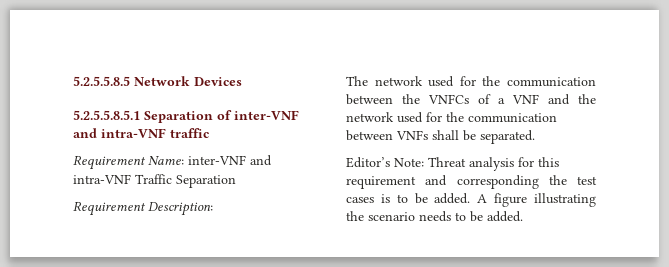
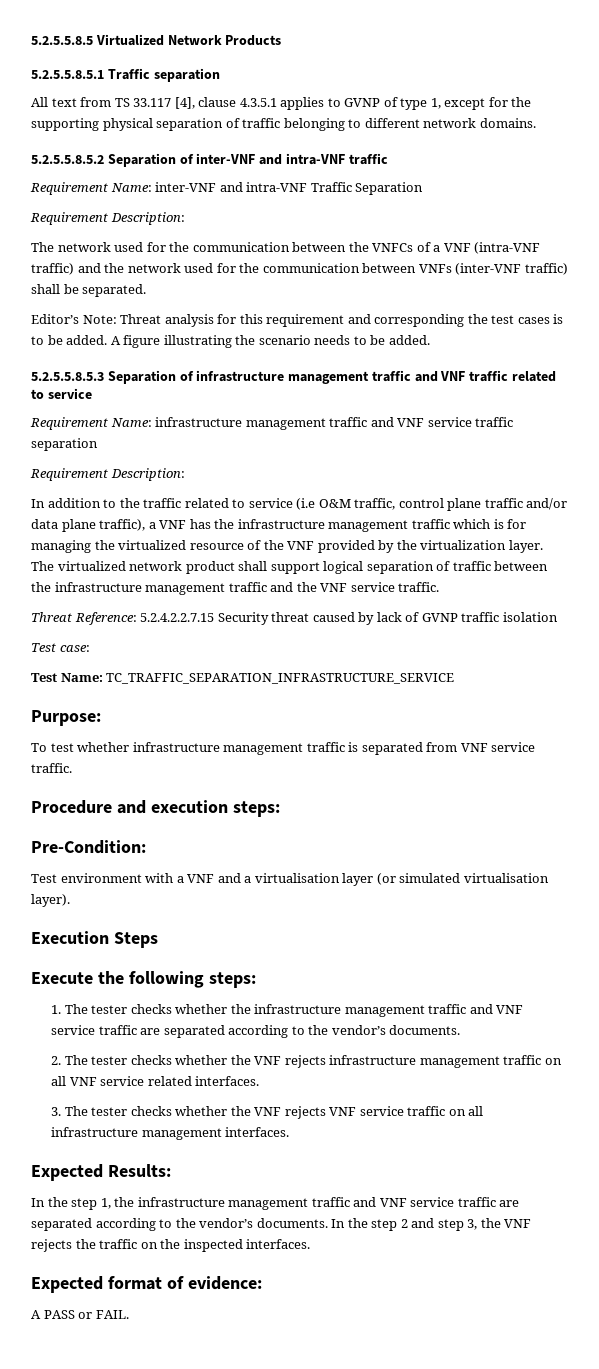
- 5.2.5.5.8.5 Network Devices
- 5.2.5.5.8.5.1 Separation of inter-VNF and intra-VNF traffic
+ 5.2.5.5.8.5 Virtualized Network Products
+ 5.2.5.5.8.5.1 Traffic separation
+ All text from TS 33.117 [4], clause 4.3.5.1 applies to GVNP of type 1, except for the supporting physical separation of traffic belonging to different network domains.
+ 5.2.5.5.8.5.2 Separation of inter-VNF and intra-VNF traffic
- The network used for the communication between the VNFCs of a VNF and the network used for the communication between VNFs shall be separated.
+ The network used for the communication between the VNFCs of a VNF (intra-VNF traffic) and the network used for the communication between VNFs (inter-VNF traffic) shall be separated.
+ 5.2.5.5.8.5.3 Separation of infrastructure management traffic and VNF traffic related to service
+ Requirement Name: infrastructure management traffic and VNF service traffic separation
+ Requirement Description:
+ In addition to the traffic related to service (i.e O&M traffic, control plane traffic and/or data plane traffic), a VNF has the infrastructure management traffic which is for managing the virtualized resource of the VNF provided by the virtualization layer. The virtualized network product shall support logical separation of traffic between the infrastructure management traffic and the VNF service traffic.
+ Threat Reference: 5.2.4.2.2.7.15 Security threat caused by lack of GVNP traffic isolation
+ Test case:
+ Test Name: TC_TRAFFIC_SEPARATION_INFRASTRUCTURE_SERVICE
+ Purpose:
+ To test whether infrastructure management traffic is separated from VNF service traffic.
+ Procedure and execution steps:
+ Pre-Condition:
+ Test environment with a VNF and a virtualisation layer (or simulated virtualisation layer).
+ Execution Steps
+ Execute the following steps:
+ 1. The tester checks whether the infrastructure management traffic and VNF service traffic are separated according to the vendor’s documents.
+ 2. The tester checks whether the VNF rejects infrastructure management traffic on all VNF service related interfaces.
+ 3. The tester checks whether the VNF rejects VNF service traffic on all infrastructure management interfaces.
+ Expected Results:
+ In the step 1, the infrastructure management traffic and VNF service traffic are separated according to the vendor’s documents. In the step 2 and step 3, the VNF rejects the traffic on the inspected interfaces.
+ Expected format of evidence:
+ A PASS or FAIL.

